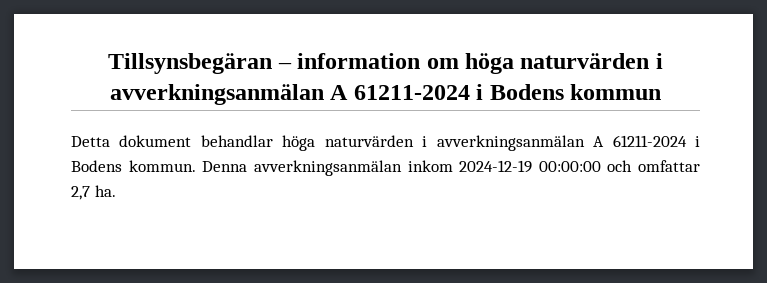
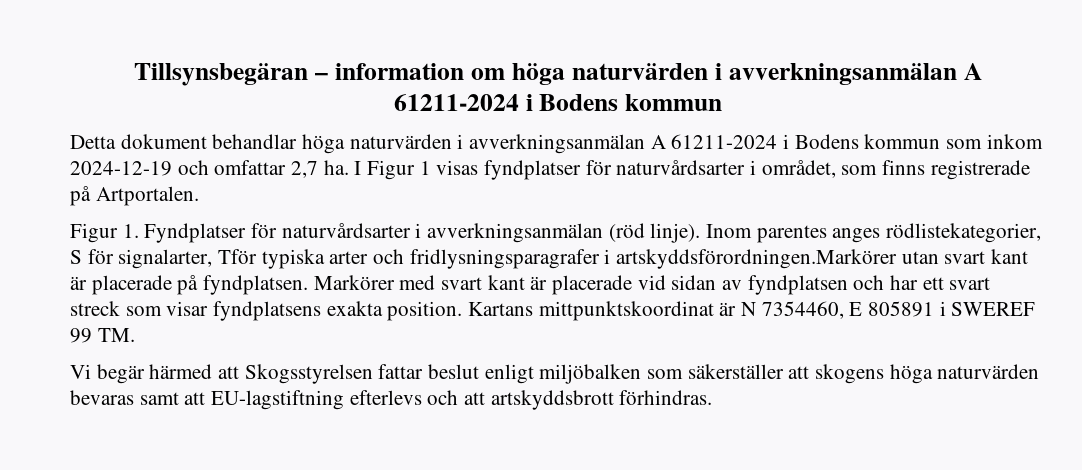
- Detta dokument behandlar höga naturvärden i avverkningsanmälan A 61211-2024 i Bodens kommun. Denna avverkningsanmälan inkom 2024-12-19 00:00:00 och omfattar 2,7 ha.
+ Detta dokument behandlar höga naturvärden i avverkningsanmälan A 61211-2024 i Bodens kommun som inkom 2024-12-19 och omfattar 2,7 ha.
+ I Figur 1 visas fyndplatser för naturvårdsarter i området, som finns registrerade på Artportalen.
+ Figur 1. Fyndplatser för naturvårdsarter i avverkningsanmälan (röd linje). Inom parentes anges rödlistekategorier, S för signalarter, Tför typiska arter och fridlysningsparagrafer i artskyddsförordningen.Markörer utan svart kant är placerade på fyndplatsen. Markörer med svart kant är placerade vid sidan av fyndplatsen och har ett svart streck som visar fyndplatsens exakta position. Kartans mittpunktskoordinat är N 7354460, E 805891 i SWEREF 99 TM.
+ Vi begär härmed att Skogsstyrelsen fattar beslut enligt miljöbalken som säkerställer att skogens höga naturvärden bevaras samt att EU-lagstiftning efterlevs och att artskyddsbrott förhindras.

